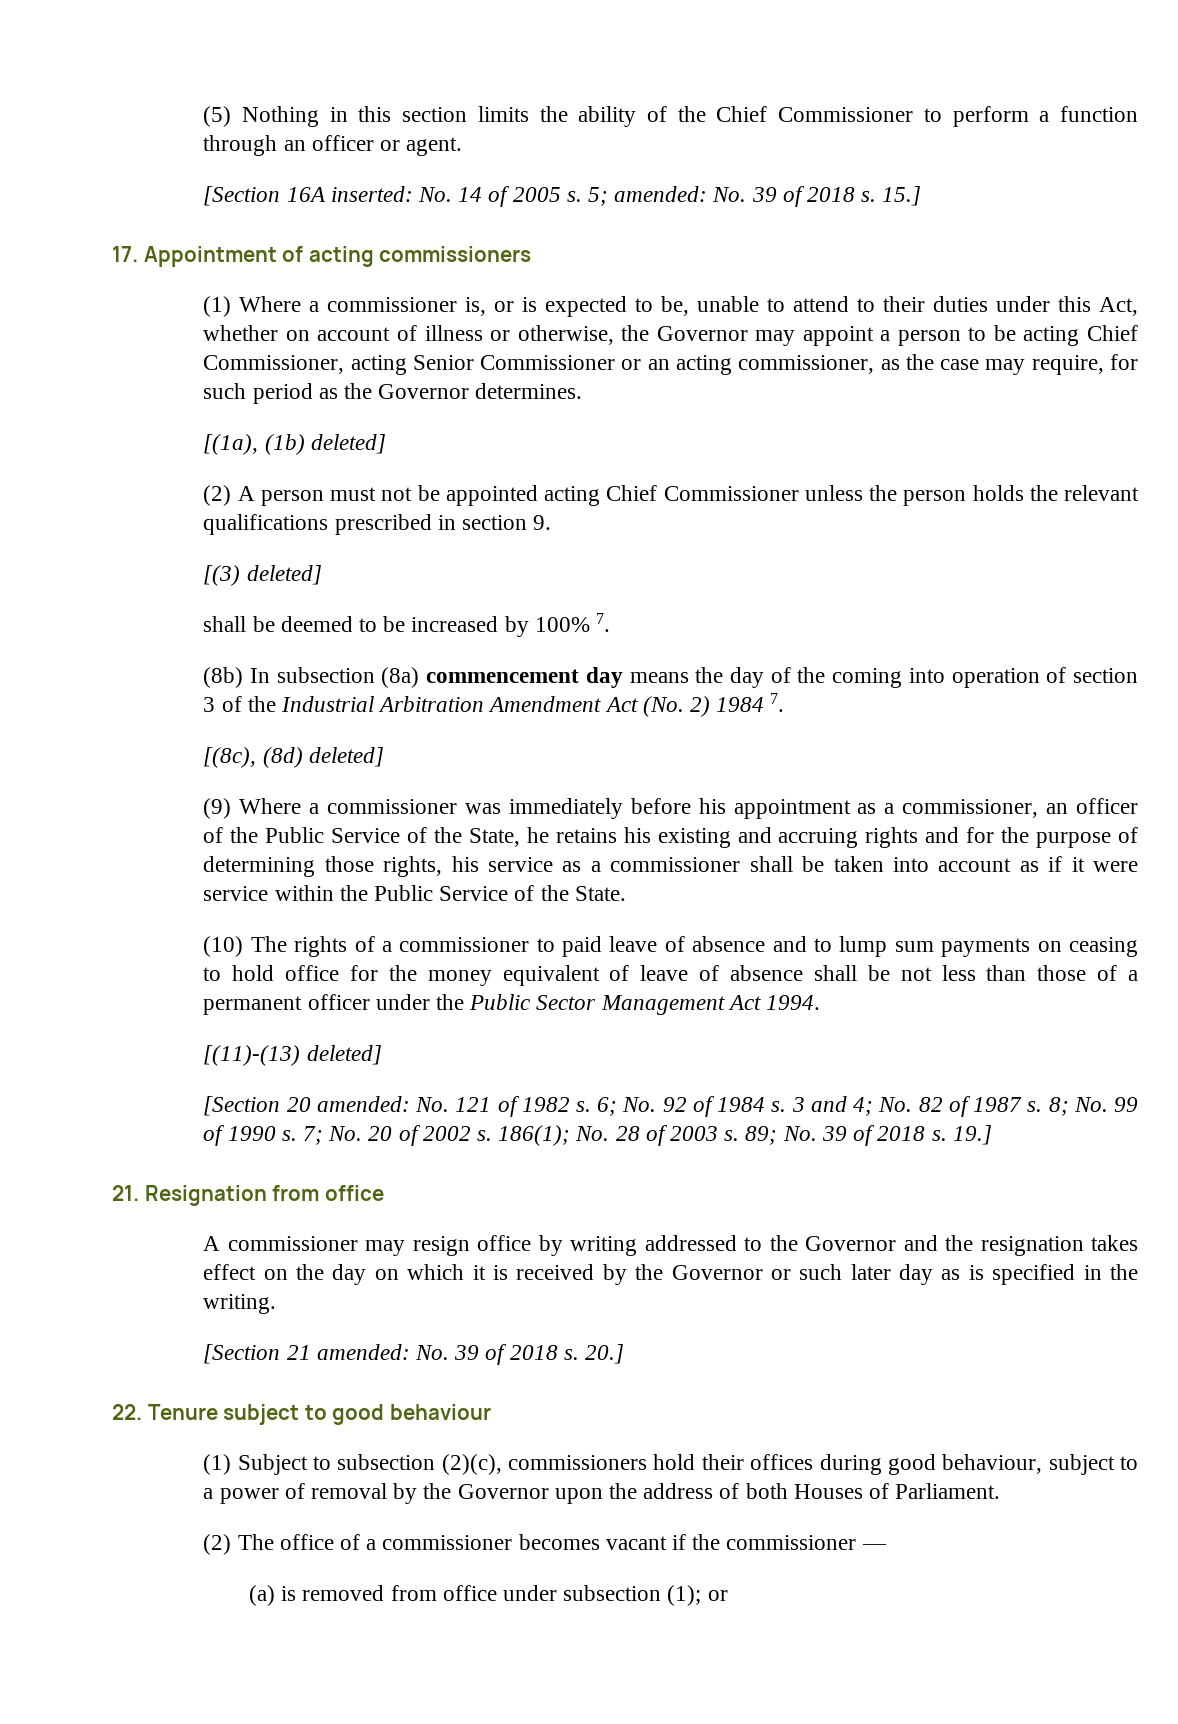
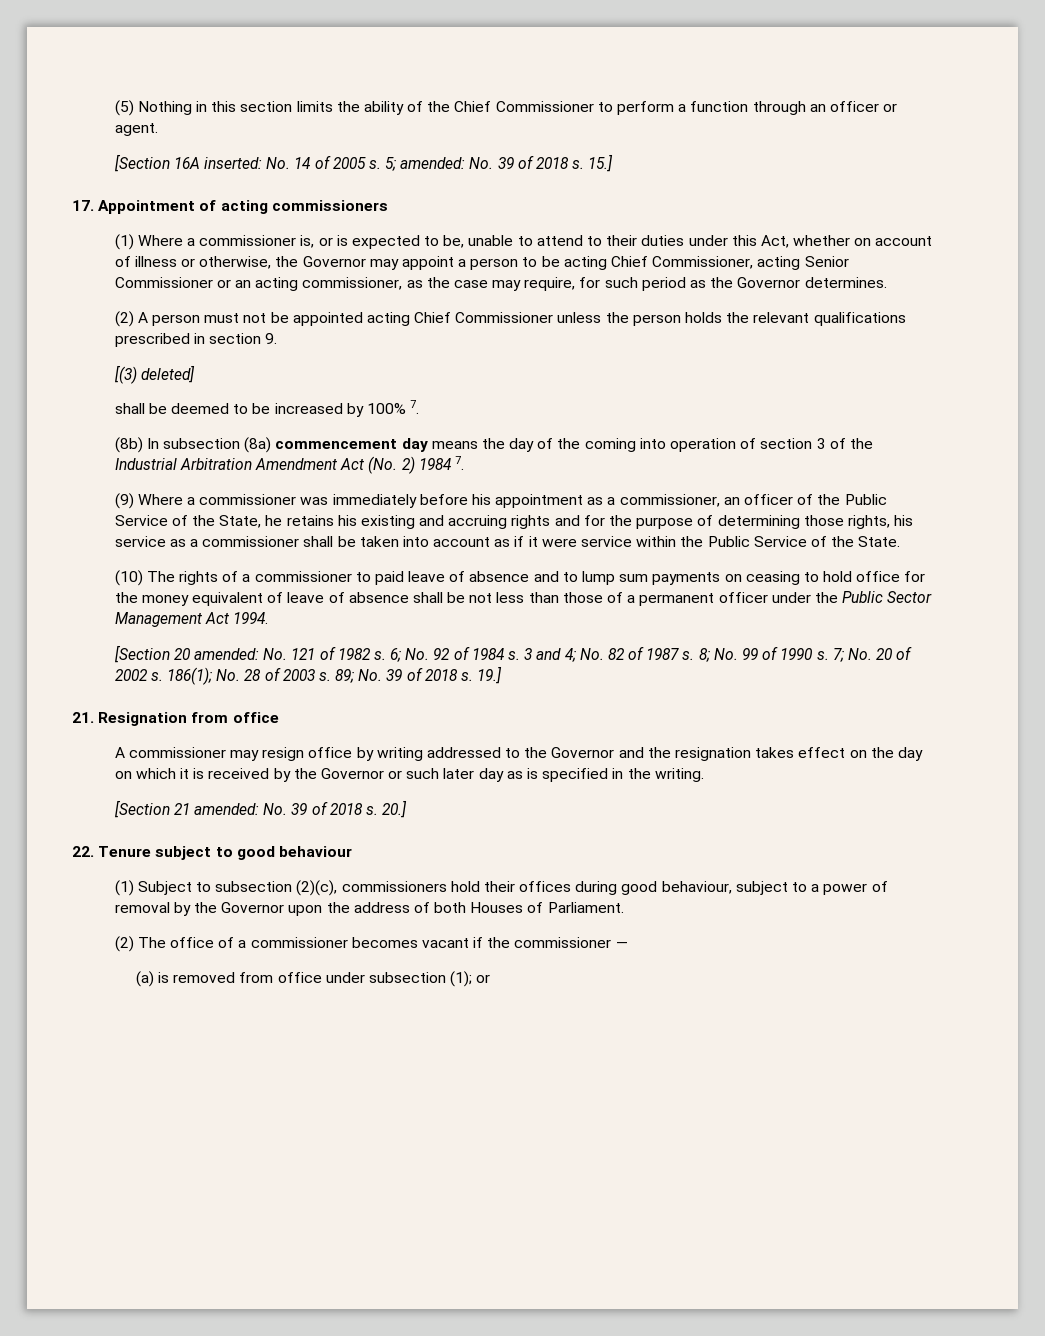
- [(1a), (1b) deleted]
- [(8c), (8d) deleted]
- [(11)-(13) deleted]

